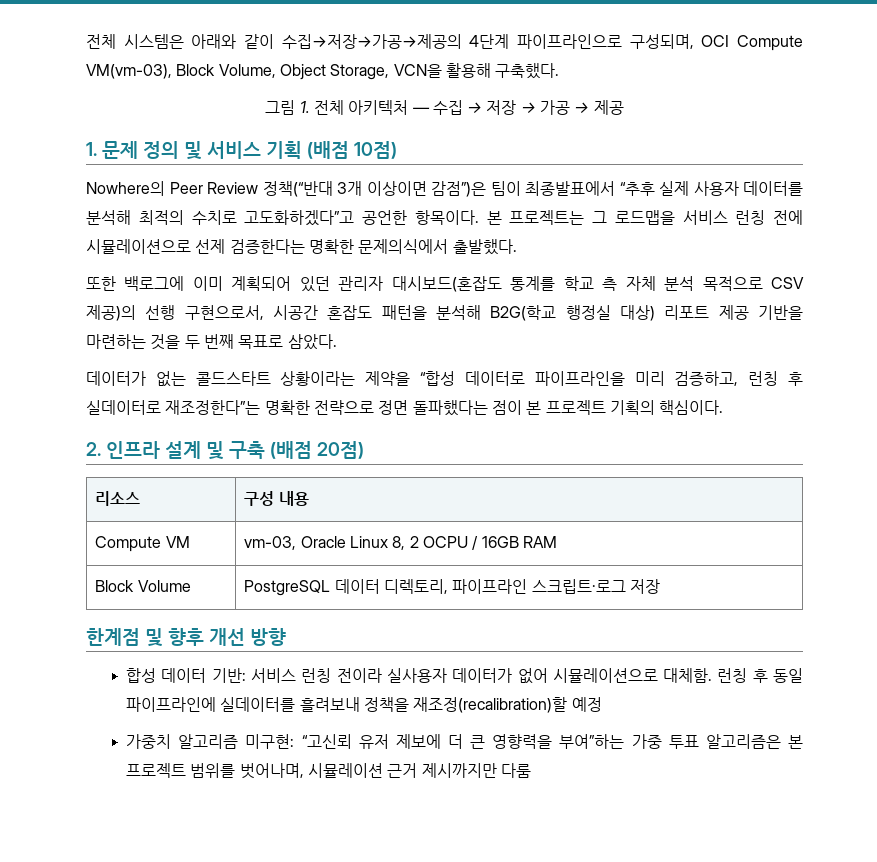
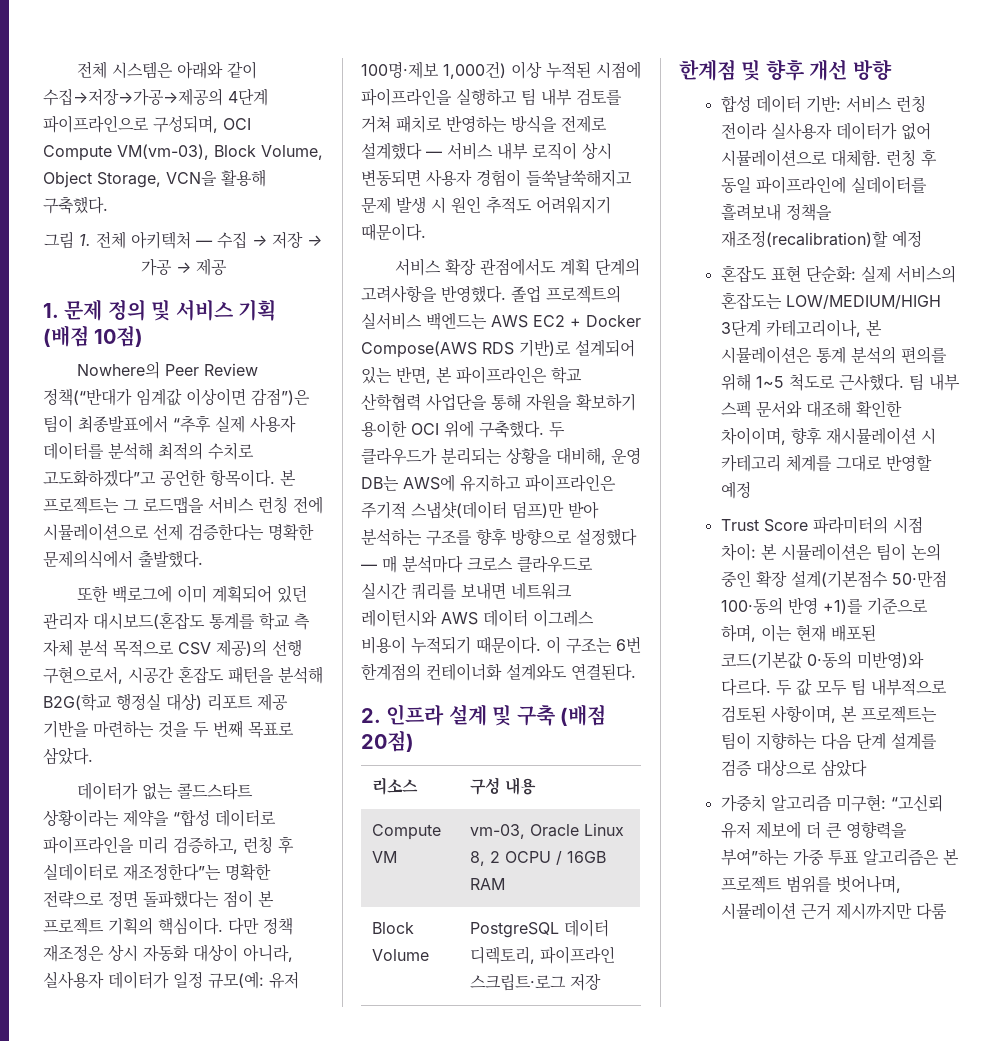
- Nowhere의 Peer Review 정책(“반대 3개 이상이면 감점”)은 팀이 최종발표에서 “추후 실제 사용자 데이터를 분석해 최적의 수치로 고도화하겠다”고 공언한 항목이다.
+ Nowhere의 Peer Review 정책(“반대가 임계값 이상이면 감점”)은 팀이 최종발표에서 “추후 실제 사용자 데이터를 분석해 최적의 수치로 고도화하겠다”고 공언한 항목이다.
+ 다만 정책 재조정은 상시 자동화 대상이 아니라, 실사용자 데이터가 일정 규모(예: 유저 100명·제보 1,000건) 이상 누적된 시점에 파이프라인을 실행하고 팀 내부 검토를 거쳐 패치로 반영하는 방식을 전제로 설계했다 — 서비스 내부 로직이 상시 변동되면 사용자 경험이 들쑥날쑥해지고 문제 발생 시 원인 추적도 어려워지기 때문이다.
+ 서비스 확장 관점에서도 계획 단계의 고려사항을 반영했다. 졸업 프로젝트의 실서비스 백엔드는 AWS EC2 + Docker Compose(AWS RDS 기반)로 설계되어 있는 반면, 본 파이프라인은 학교 산학협력 사업단을 통해 자원을 확보하기 용이한 OCI 위에 구축했다. 두 클라우드가 분리되는 상황을 대비해, 운영 DB는 AWS에 유지하고 파이프라인은 주기적 스냅샷(데이터 덤프)만 받아 분석하는 구조를 향후 방향으로 설정했다 — 매 분석마다 크로스 클라우드로 실시간 쿼리를 보내면 네트워크 레이턴시와 AWS 데이터 이그레스 비용이 누적되기 때문이다. 이 구조는 6번 한계점의 컨테이너화 설계와도 연결된다.
+ 혼잡도 표현 단순화: 실제 서비스의 혼잡도는 LOW/MEDIUM/HIGH 3단계 카테고리이나, 본 시뮬레이션은 통계 분석의 편의를 위해 1~5 척도로 근사했다. 팀 내부 스펙 문서와 대조해 확인한 차이이며, 향후 재시뮬레이션 시 카테고리 체계를 그대로 반영할 예정
+ Trust Score 파라미터의 시점 차이: 본 시뮬레이션은 팀이 논의 중인 확장 설계(기본점수 50·만점 100·동의 반영 +1)를 기준으로 하며, 이는 현재 배포된 코드(기본값 0·동의 미반영)와 다르다. 두 값 모두 팀 내부적으로 검토된 사항이며, 본 프로젝트는 팀이 지향하는 다음 단계 설계를 검증 대상으로 삼았다

